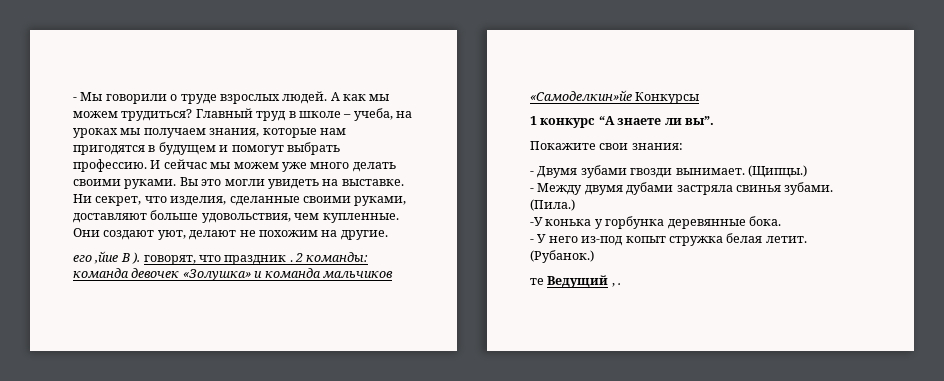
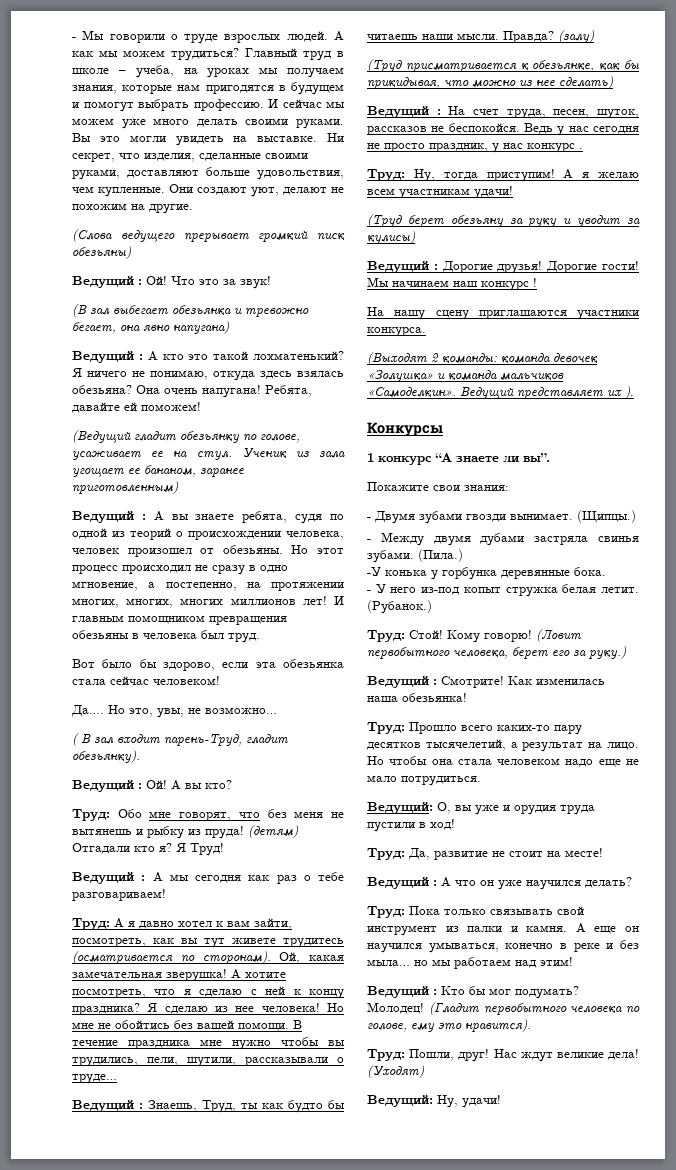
- его ,йие В ). говорят, что праздник . 2 команды: команда девочек «Золушка» и команда мальчиков «Самоделкин»йе Конкурсы
+ (Слова ведущего прерывает громкий писк обезьяны)
+ Ведущий : Ой! Что это за звук!
+ (В зал выбегает обезьянка и тревожно бегает, она явно напугана)
+ Ведущий : А кто это такой лохматенький? Я ничего не понимаю, откуда здесь взялась обезьяна? Она очень напугана! Ребята, давайте ей поможем!
+ (Ведущий гладит обезьянку по голове, усаживает ее на стул. Ученик из зала угощает ее бананом, заранее приготовленным)
+ Ведущий : А вы знаете ребята, судя по одной из теорий о происхождении человека, человек произошел от обезьяны. Но этот процесс происходил не сразу в одно мгновение, а постепенно, на протяжении многих, многих, многих миллионов лет! И главным помощником превращения обезьяны в человека был труд.
+ Вот было бы здорово, если эта обезьянка стала сейчас человеком!
+ Да…. Но это, увы, не возможно…
+ ( В зал входит парень-Труд, гладит обезьянку).
+ Ведущий : Ой! А вы кто?
+ Труд: Обо мне говорят, что без меня не вытянешь и рыбку из пруда! (детям) Отгадали кто я? Я Труд!
+ Ведущий : А мы сегодня как раз о тебе разговариваем!
+ Труд: А я давно хотел к вам зайти, посмотреть, как вы тут живете трудитесь (осматривается по сторонам). Ой, какая замечательная зверушка! А хотите посмотреть, что я сделаю с ней к концу праздника? Я сделаю из нее человека! Но мне не обойтись без вашей помощи. В течение праздника мне нужно чтобы вы трудились, пели, шутили, рассказывали о труде…
+ Ведущий : Знаешь, Труд, ты как будто бы читаешь наши мысли. Правда? (залу)
+ (Труд присматривается к обезьянке, как бы прикидывая, что можно из нее сделать)
+ Ведущий : На счет труда, песен, шуток, рассказов не беспокойся. Ведь у нас сегодня не просто праздник, у нас конкурс .
+ Труд: Ну, тогда приступим! А я желаю всем участникам удачи!
+ (Труд берет обезьяну за руку и уводит за кулисы)
+ Ведущий : Дорогие друзья! Дорогие гости! Мы начинаем наш конкурс !
+ На нашу сцену приглашаются участники конкурса.
+ (Выходят 2 команды: команда девочек «Золушка» и команда мальчиков «Самоделкин». Ведущий представляет их ).
+ Конкурсы
- те Ведущий , .
+ Труд: Стой! Кому говорю! (Ловит первобытного человека, берет его за руку.)
+ Ведущий : Смотрите! Как изменилась наша обезьянка!
+ Труд: Прошло всего каких-то пару десятков тысячелетий, а результат на лицо. Но чтобы она стала человеком надо еще не мало потрудиться.
+ Ведущий: О, вы уже и орудия труда пустили в ход!
+ Труд: Да, развитие не стоит на месте!
+ Ведущий : А что он уже научился делать?
+ Труд: Пока только связывать свой инструмент из палки и камня. А еще он научился умываться, конечно в реке и без мыла… но мы работаем над этим!
+ Ведущий : Кто бы мог подумать? Молодец! (Гладит первобытного человека по голове, ему это нравится).
+ Труд: Пошли, друг! Нас ждут великие дела! (Уходят)
+ Ведущий: Ну, удачи!

